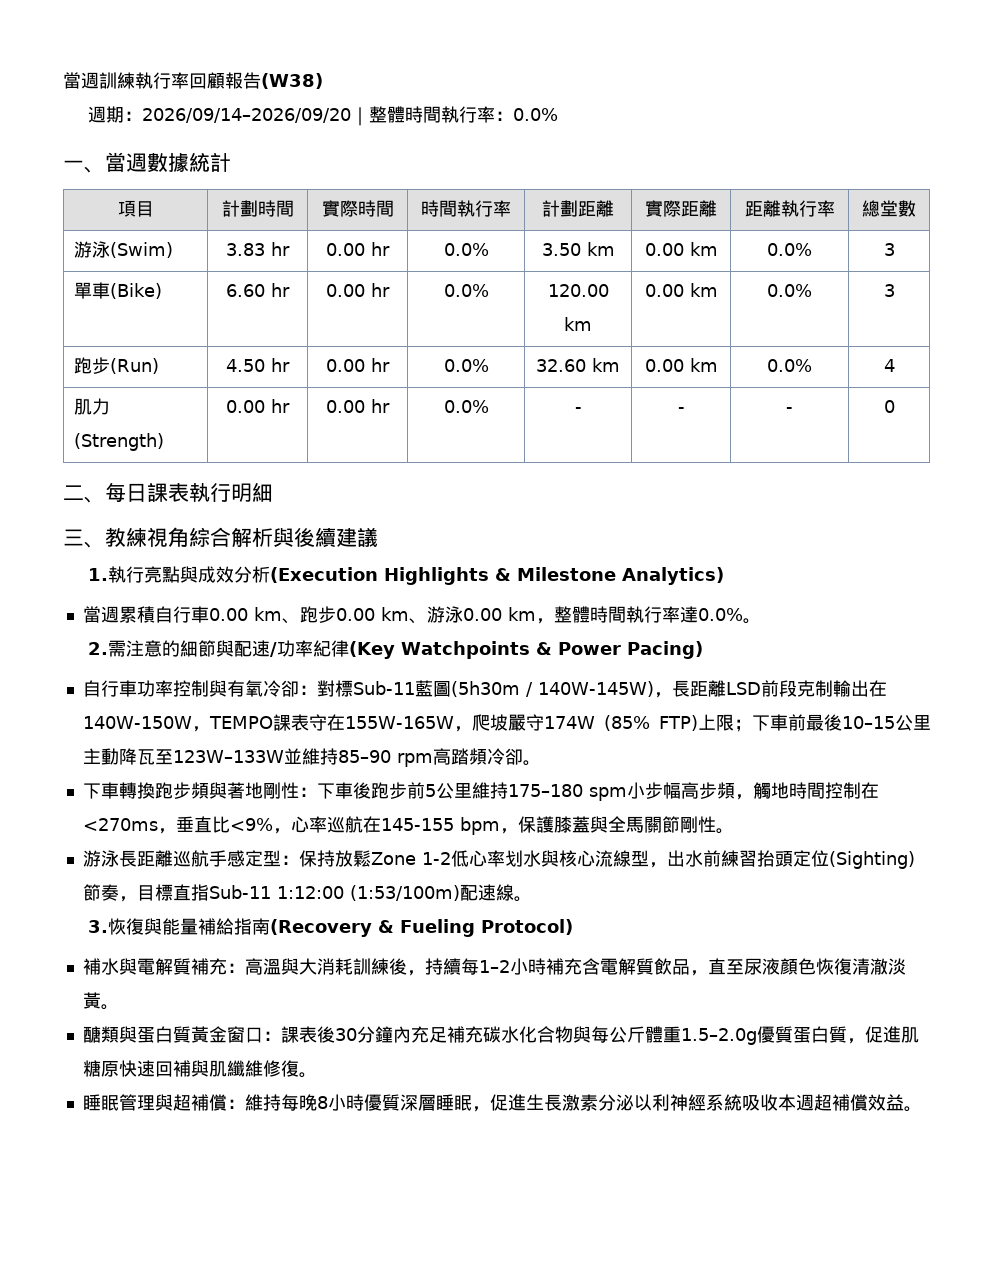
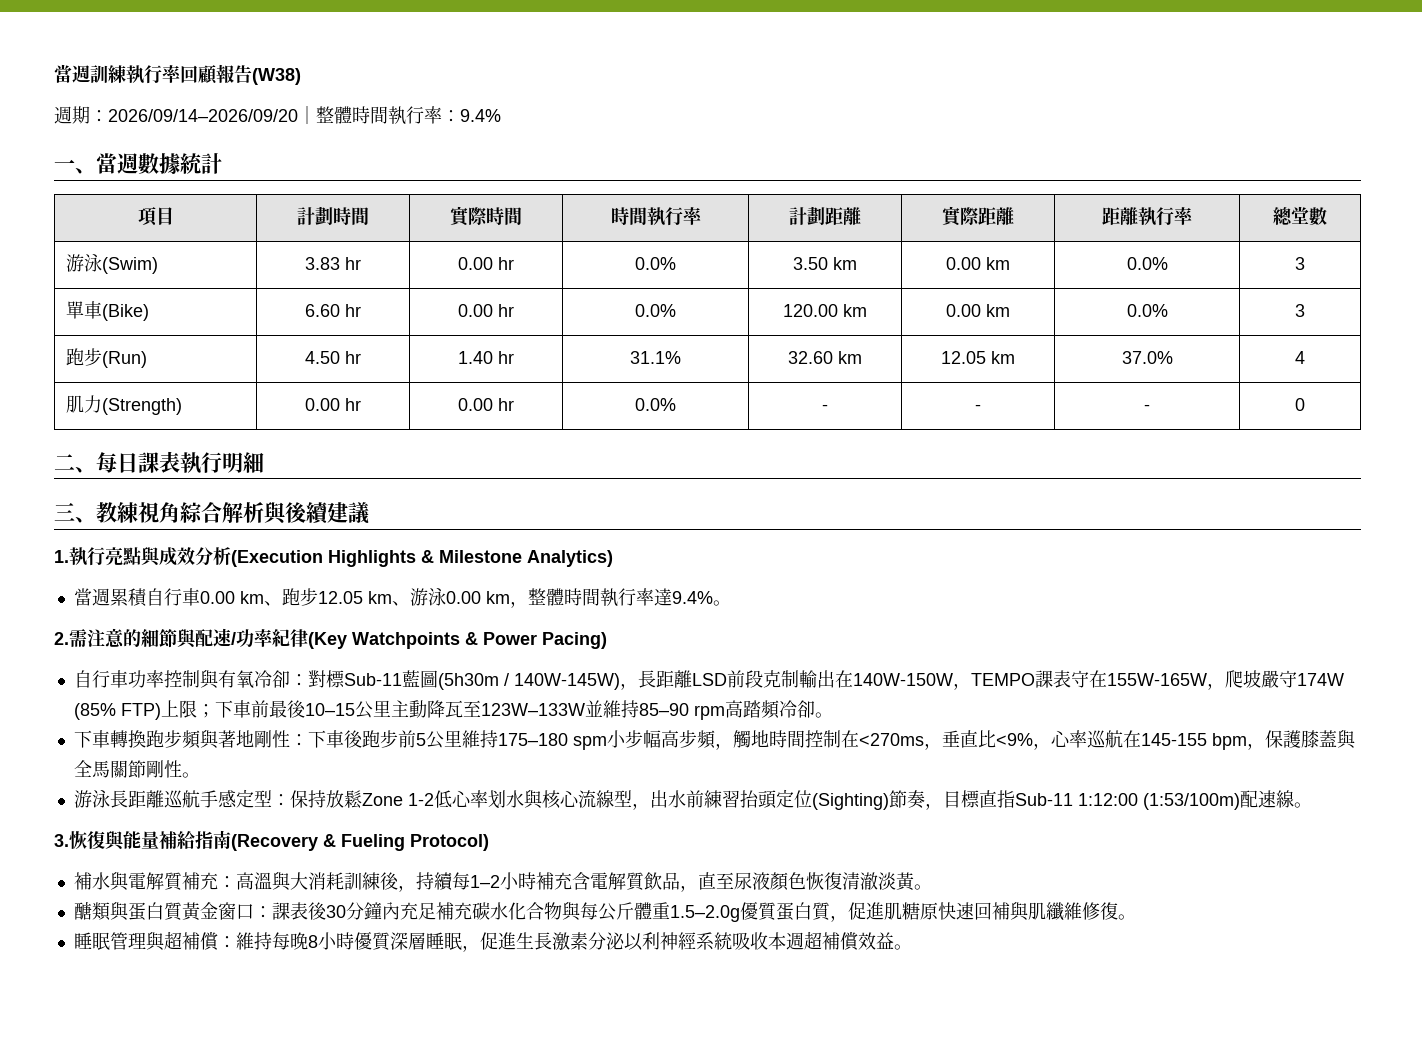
- 週期：2026/09/14–2026/09/20｜整體時間執行率：0.0%
+ 週期：2026/09/14–2026/09/20｜整體時間執行率：9.4%
- 跑步(Run) | 4.50 hr | 0.00 hr | 0.0% | 32.60 km | 0.00 km | 0.0% | 4
+ 跑步(Run) | 4.50 hr | 1.40 hr | 31.1% | 32.60 km | 12.05 km | 37.0% | 4
- 當週累積自行車0.00 km、跑步0.00 km、游泳0.00 km，整體時間執行率達0.0%。
+ 當週累積自行車0.00 km、跑步12.05 km、游泳0.00 km，整體時間執行率達9.4%。

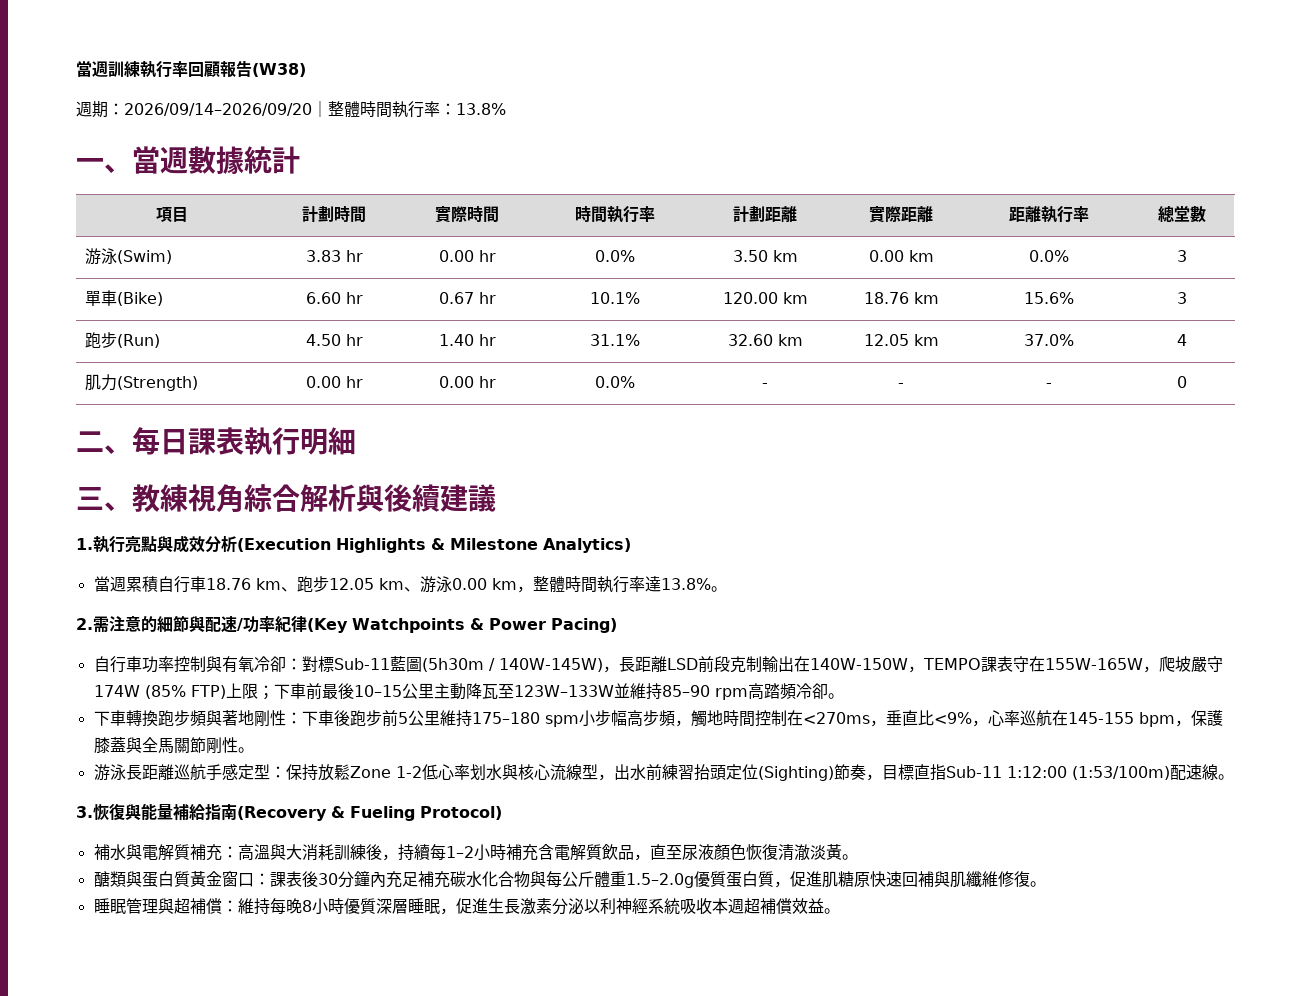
- 週期：2026/09/14–2026/09/20｜整體時間執行率：9.4%
+ 週期：2026/09/14–2026/09/20｜整體時間執行率：13.8%
- 單車(Bike) | 6.60 hr | 0.00 hr | 0.0% | 120.00 km | 0.00 km | 0.0% | 3
+ 單車(Bike) | 6.60 hr | 0.67 hr | 10.1% | 120.00 km | 18.76 km | 15.6% | 3
- 當週累積自行車0.00 km、跑步12.05 km、游泳0.00 km，整體時間執行率達9.4%。
+ 當週累積自行車18.76 km、跑步12.05 km、游泳0.00 km，整體時間執行率達13.8%。

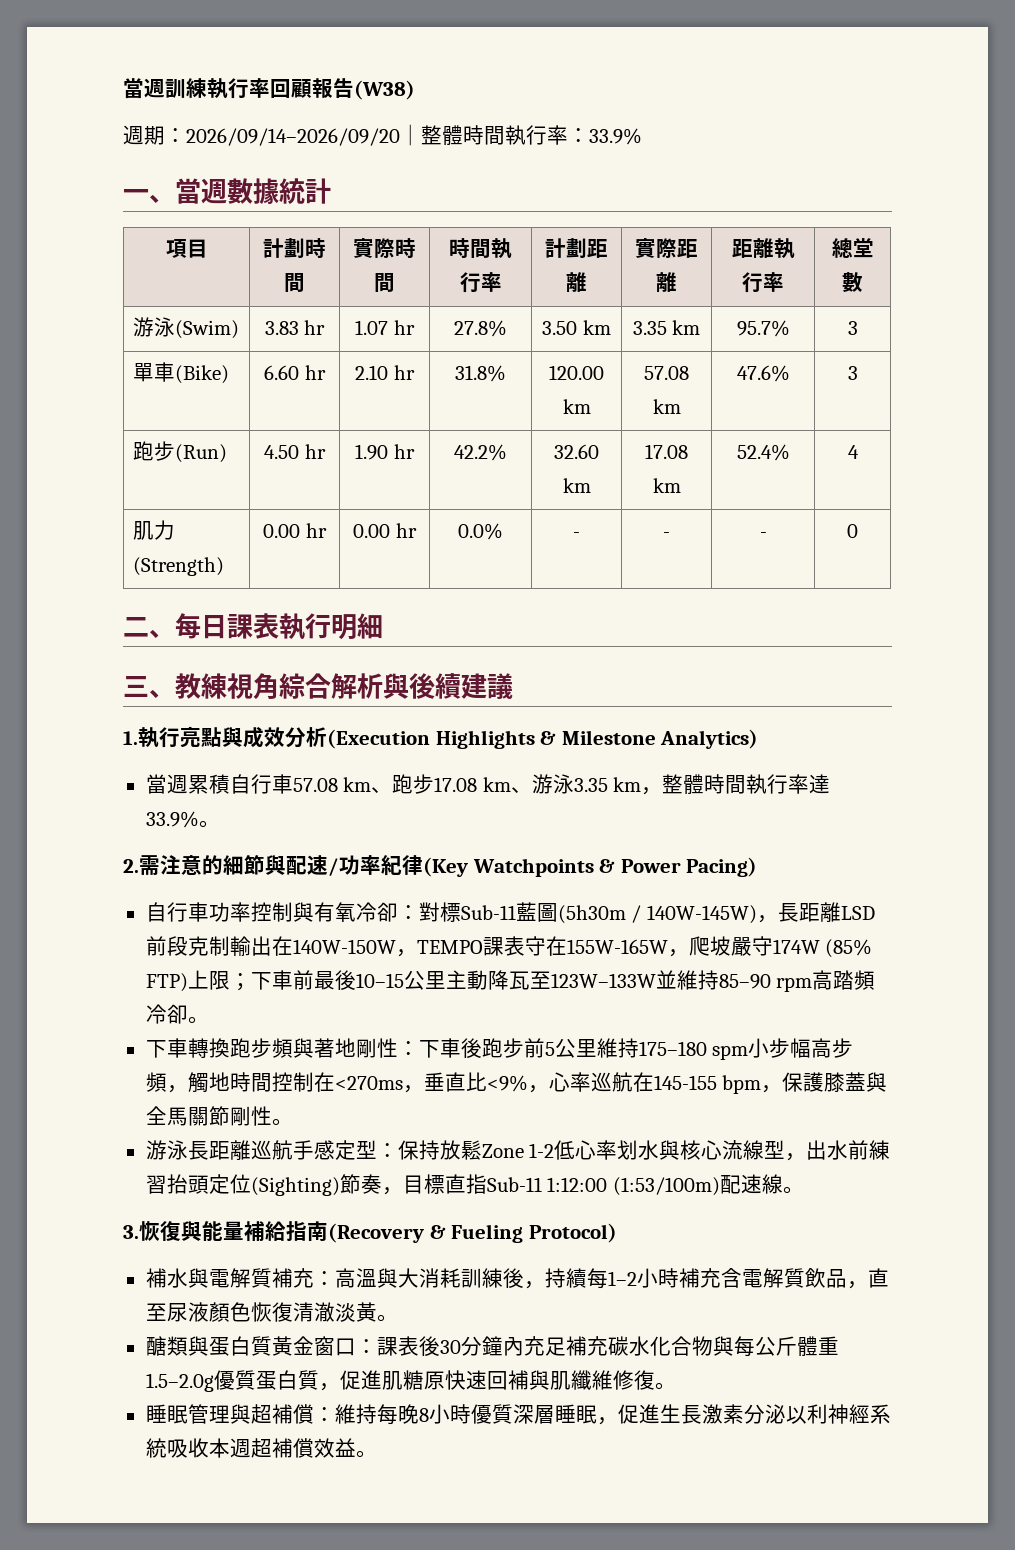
- 週期：2026/09/14–2026/09/20｜整體時間執行率：13.8%
+ 週期：2026/09/14–2026/09/20｜整體時間執行率：33.9%
- 游泳(Swim) | 3.83 hr | 0.00 hr | 0.0% | 3.50 km | 0.00 km | 0.0% | 3
+ 游泳(Swim) | 3.83 hr | 1.07 hr | 27.8% | 3.50 km | 3.35 km | 95.7% | 3
- 單車(Bike) | 6.60 hr | 0.67 hr | 10.1% | 120.00 km | 18.76 km | 15.6% | 3
+ 單車(Bike) | 6.60 hr | 2.10 hr | 31.8% | 120.00 km | 57.08 km | 47.6% | 3
- 跑步(Run) | 4.50 hr | 1.40 hr | 31.1% | 32.60 km | 12.05 km | 37.0% | 4
+ 跑步(Run) | 4.50 hr | 1.90 hr | 42.2% | 32.60 km | 17.08 km | 52.4% | 4
- 當週累積自行車18.76 km、跑步12.05 km、游泳0.00 km，整體時間執行率達13.8%。
+ 當週累積自行車57.08 km、跑步17.08 km、游泳3.35 km，整體時間執行率達33.9%。

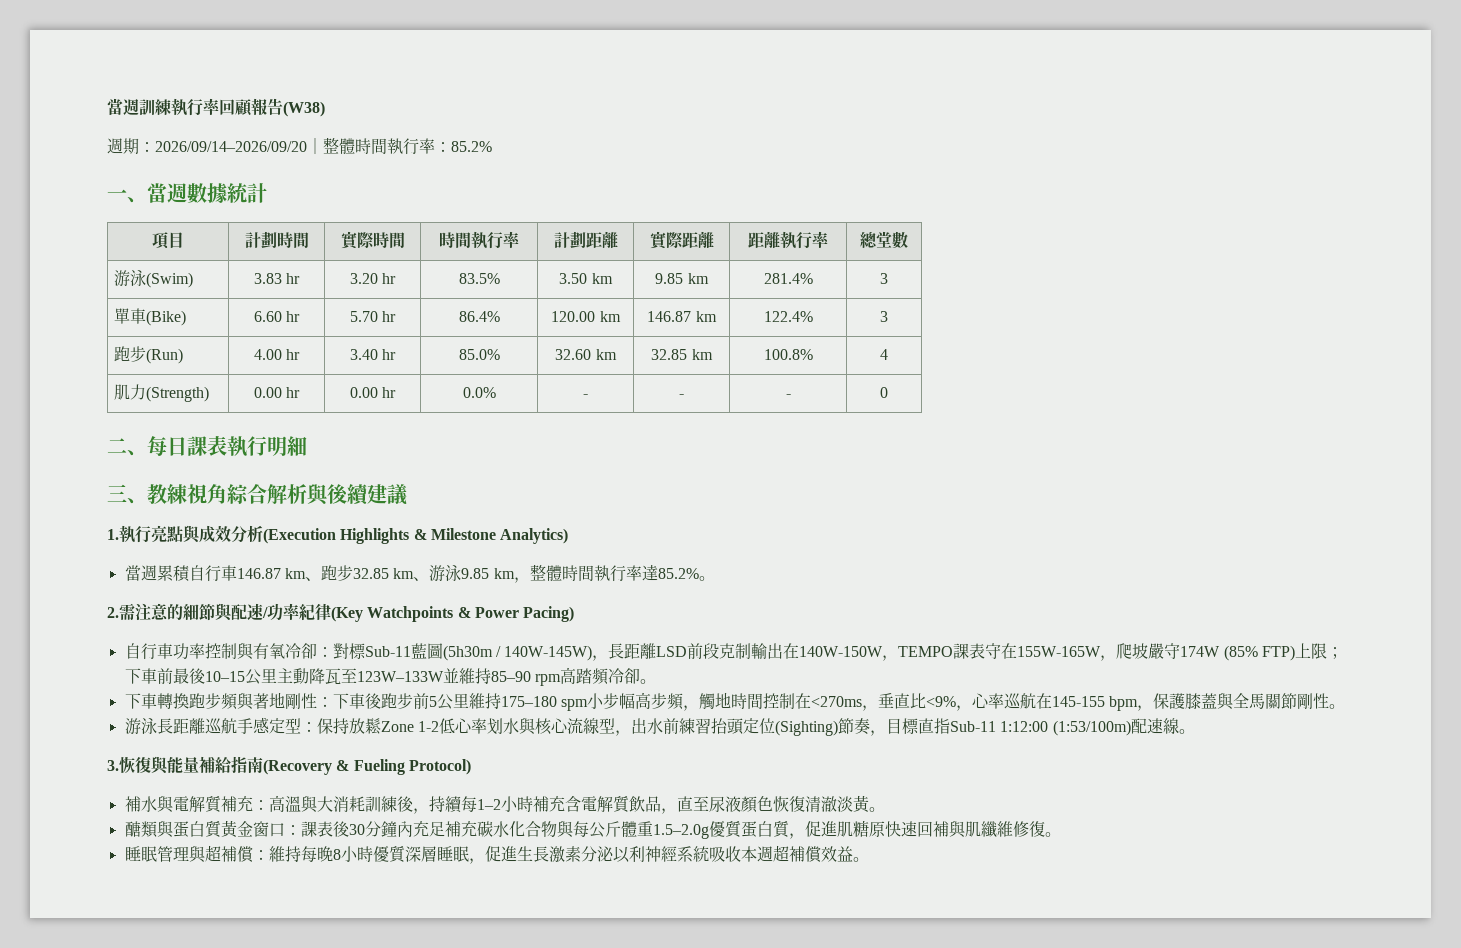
- 週期：2026/09/14–2026/09/20｜整體時間執行率：33.9%
+ 週期：2026/09/14–2026/09/20｜整體時間執行率：85.2%
- 游泳(Swim) | 3.83 hr | 1.07 hr | 27.8% | 3.50 km | 3.35 km | 95.7% | 3
+ 游泳(Swim) | 3.83 hr | 3.20 hr | 83.5% | 3.50 km | 9.85 km | 281.4% | 3
- 單車(Bike) | 6.60 hr | 2.10 hr | 31.8% | 120.00 km | 57.08 km | 47.6% | 3
+ 單車(Bike) | 6.60 hr | 5.70 hr | 86.4% | 120.00 km | 146.87 km | 122.4% | 3
- 跑步(Run) | 4.50 hr | 1.90 hr | 42.2% | 32.60 km | 17.08 km | 52.4% | 4
+ 跑步(Run) | 4.00 hr | 3.40 hr | 85.0% | 32.60 km | 32.85 km | 100.8% | 4
- 當週累積自行車57.08 km、跑步17.08 km、游泳3.35 km，整體時間執行率達33.9%。
+ 當週累積自行車146.87 km、跑步32.85 km、游泳9.85 km，整體時間執行率達85.2%。

